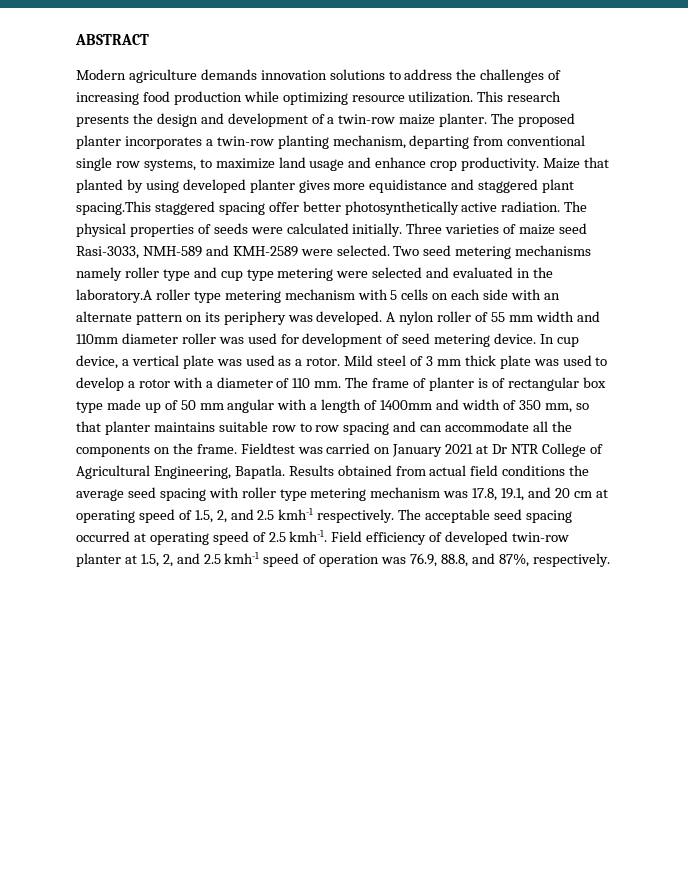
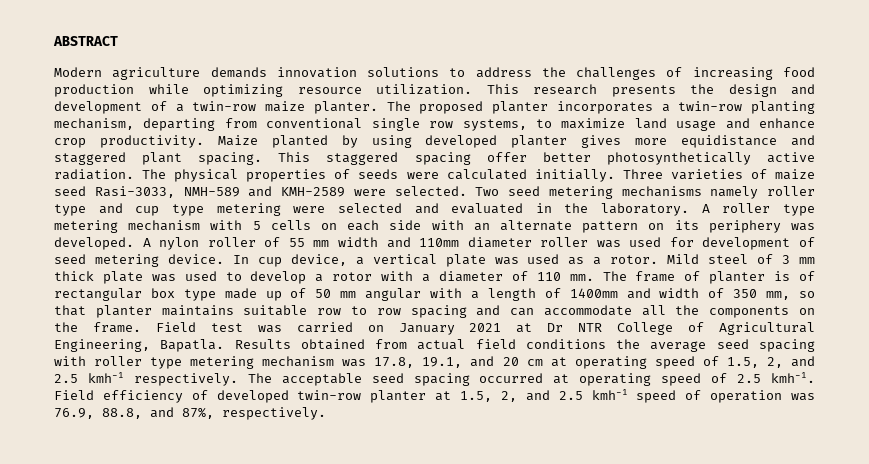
- Maize that planted by using developed planter gives more equidistance and staggered plant spacing.This staggered spacing offer better photosynthetically active radiation.
+ Maize planted by using developed planter gives more equidistance and staggered plant spacing. This staggered spacing offer better photosynthetically active radiation.
- Two seed metering mechanisms namely roller type and cup type metering were selected and evaluated in the laboratory.A roller type metering mechanism with 5 cells on each side with an alternate pattern on its periphery was developed.
+ Two seed metering mechanisms namely roller type and cup type metering were selected and evaluated in the laboratory. A roller type metering mechanism with 5 cells on each side with an alternate pattern on its periphery was developed.
- Fieldtest was carried on January 2021 at Dr NTR College of Agricultural Engineering, Bapatla.
+ Field test was carried on January 2021 at Dr NTR College of Agricultural Engineering, Bapatla.

